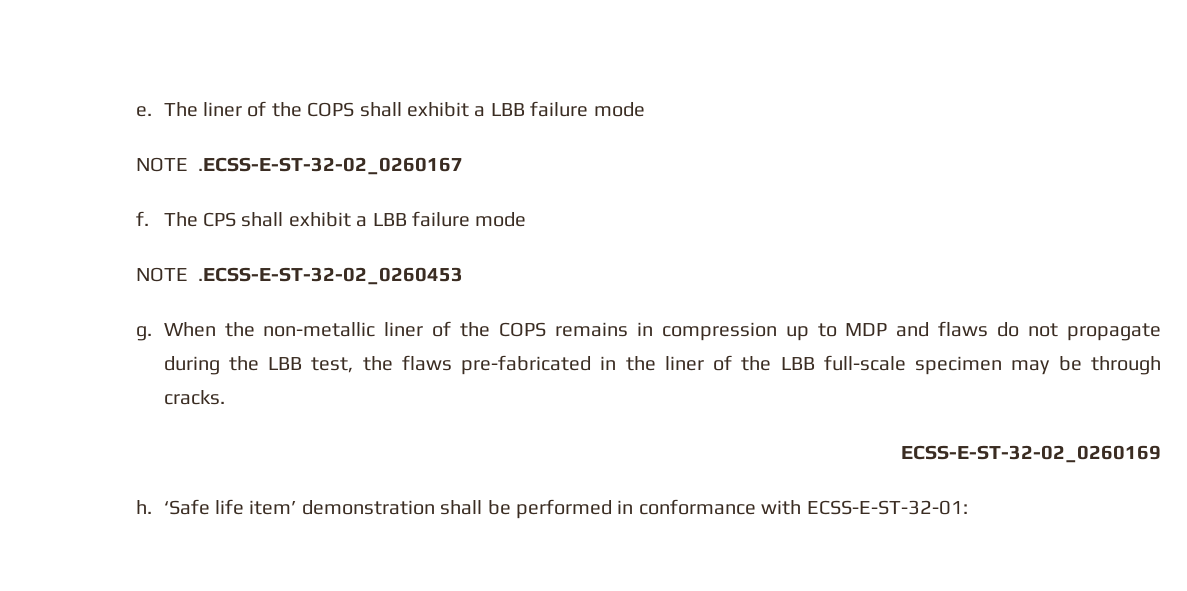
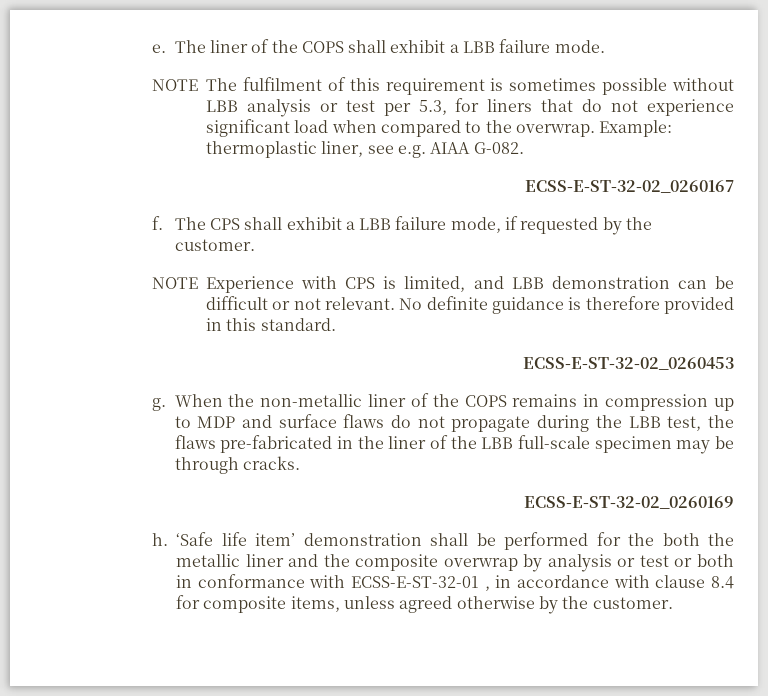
- The liner of the COPS shall exhibit a LBB failure mode
- NOTE .ECSS-E-ST-32-02_0260167
+ The liner of the COPS shall exhibit a LBB failure mode.
+ NOTE The fulfilment of this requirement is sometimes possible without LBB analysis or test per 5.3, for liners that do not experience significant load when compared to the overwrap. Example: thermoplastic liner, see e.g. AIAA G-082.
+ ECSS-E-ST-32-02_0260167
- The CPS shall exhibit a LBB failure mode
- NOTE .ECSS-E-ST-32-02_0260453
+ The CPS shall exhibit a LBB failure mode, if requested by the customer.
+ NOTE Experience with CPS is limited, and LBB demonstration can be difficult or not relevant. No definite guidance is therefore provided in this standard.
+ ECSS-E-ST-32-02_0260453
- When the non-metallic liner of the COPS remains in compression up to MDP and flaws do not propagate during the LBB test, the flaws pre-fabricated in the liner of the LBB full-scale specimen may be through cracks.
+ When the non-metallic liner of the COPS remains in compression up to MDP and surface flaws do not propagate during the LBB test, the flaws pre-fabricated in the liner of the LBB full-scale specimen may be through cracks.
- ‘Safe life item’ demonstration shall be performed in conformance with ECSS-E-ST-32-01:
+ ‘Safe life item’ demonstration shall be performed for the both the metallic liner and the composite overwrap by analysis or test or both in conformance with ECSS-E-ST-32-01 , in accordance with clause 8.4 for composite items, unless agreed otherwise by the customer.

